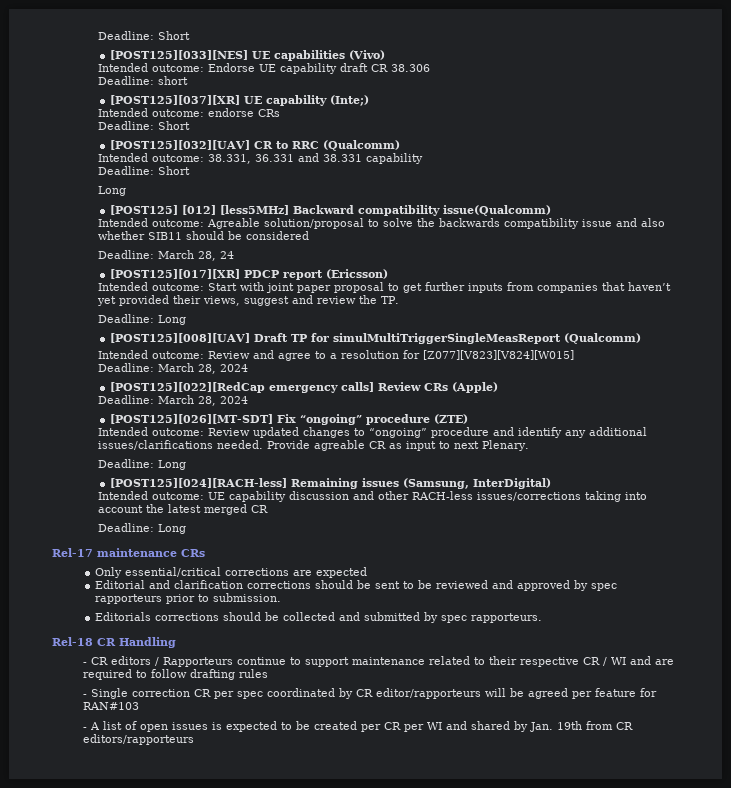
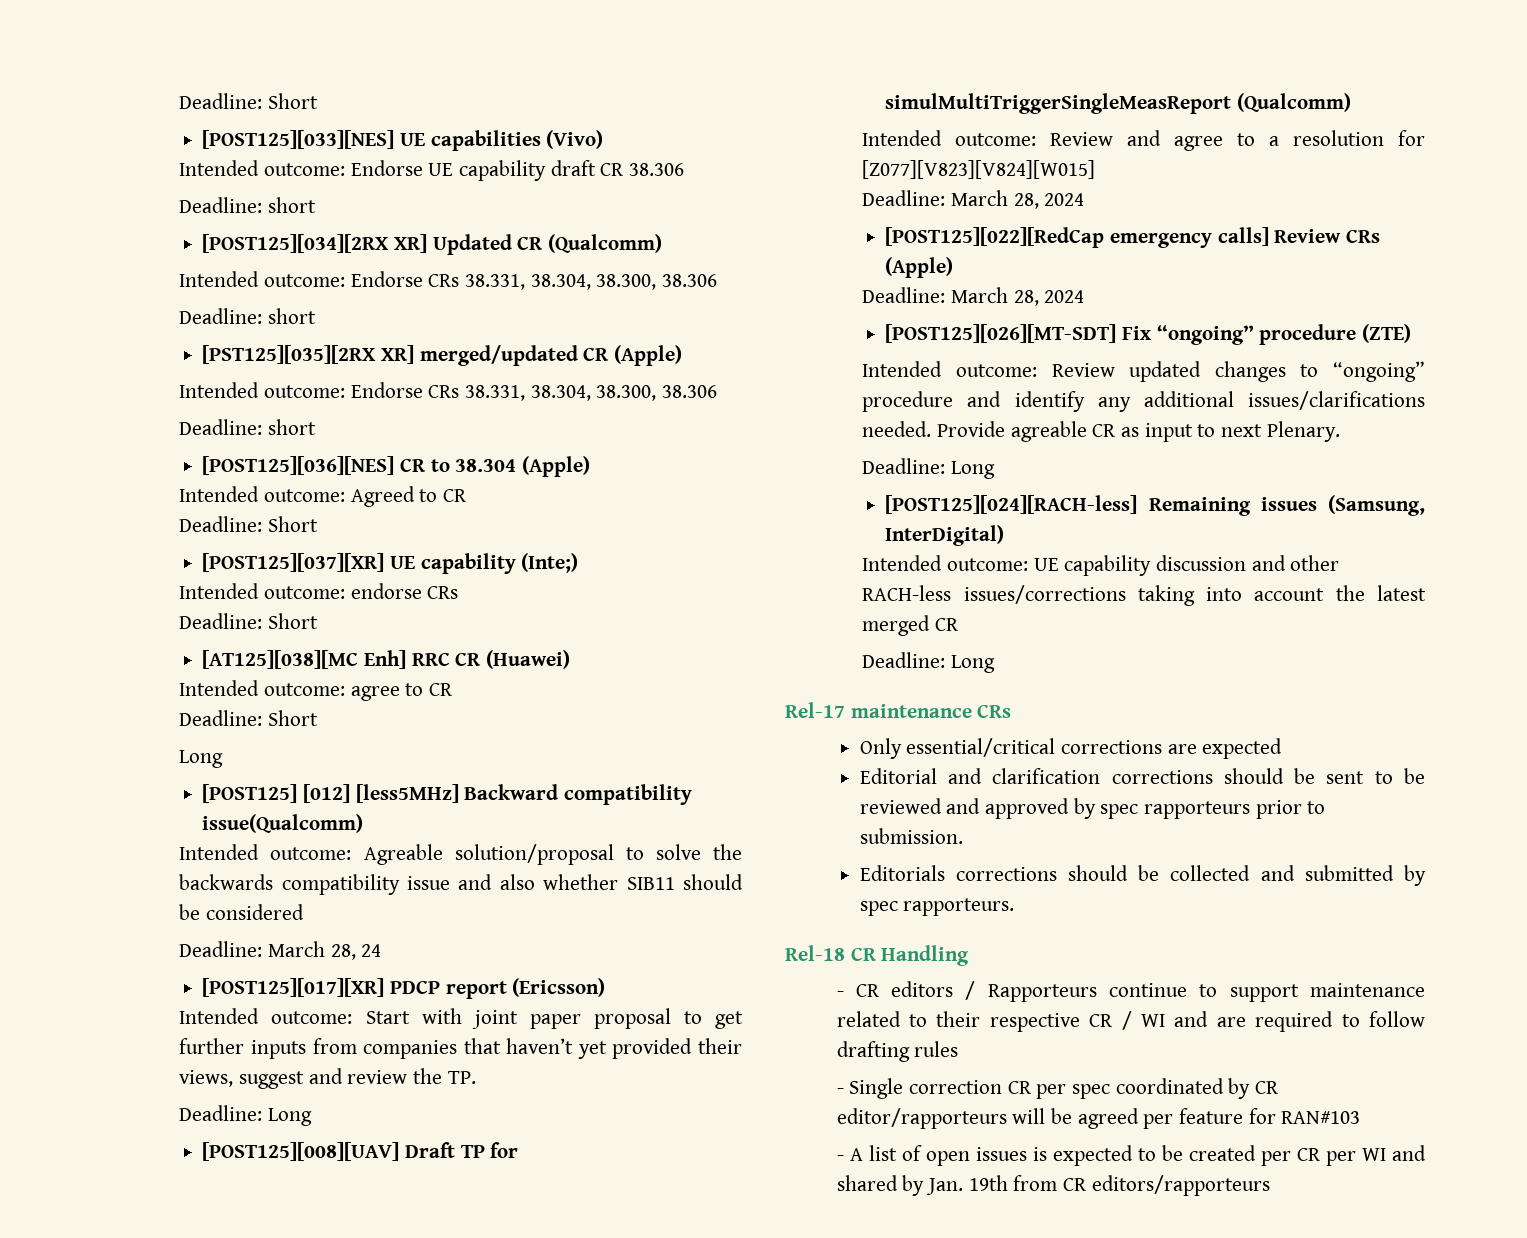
+ [POST125][034][2RX XR] Updated CR (Qualcomm)
+ Intended outcome: Endorse CRs 38.331, 38.304, 38.300, 38.306
+ Deadline: short
+ [PST125][035][2RX XR] merged/updated CR (Apple)
+ Intended outcome: Endorse CRs 38.331, 38.304, 38.300, 38.306
+ Deadline: short
+ [POST125][036][NES] CR to 38.304 (Apple)
+ Intended outcome: Agreed to CR
+ Deadline: Short
- [POST125][032][UAV] CR to RRC (Qualcomm)
- Intended outcome: 38.331, 36.331 and 38.331 capability
+ [AT125][038][MC Enh] RRC CR (Huawei)
+ Intended outcome: agree to CR

